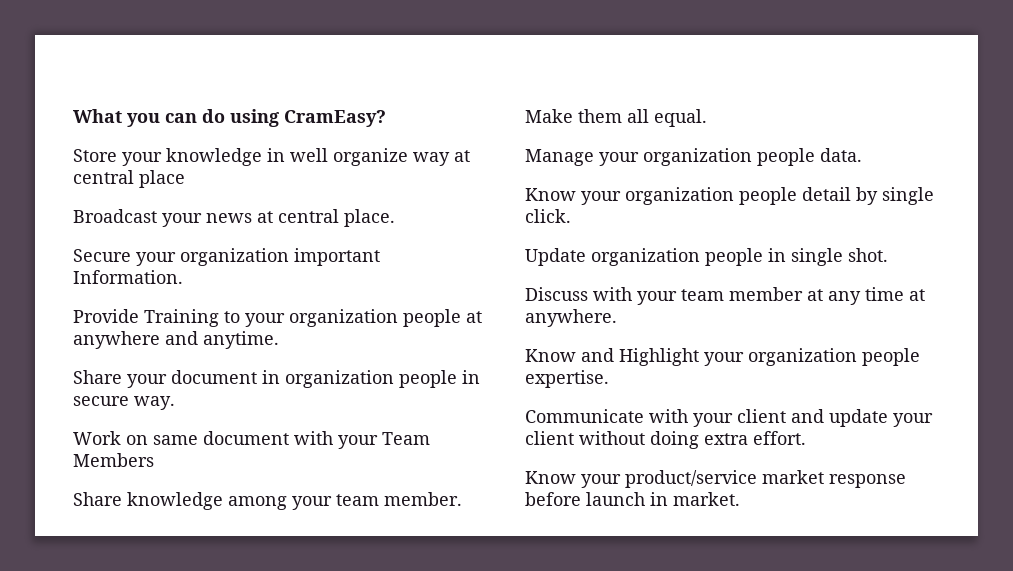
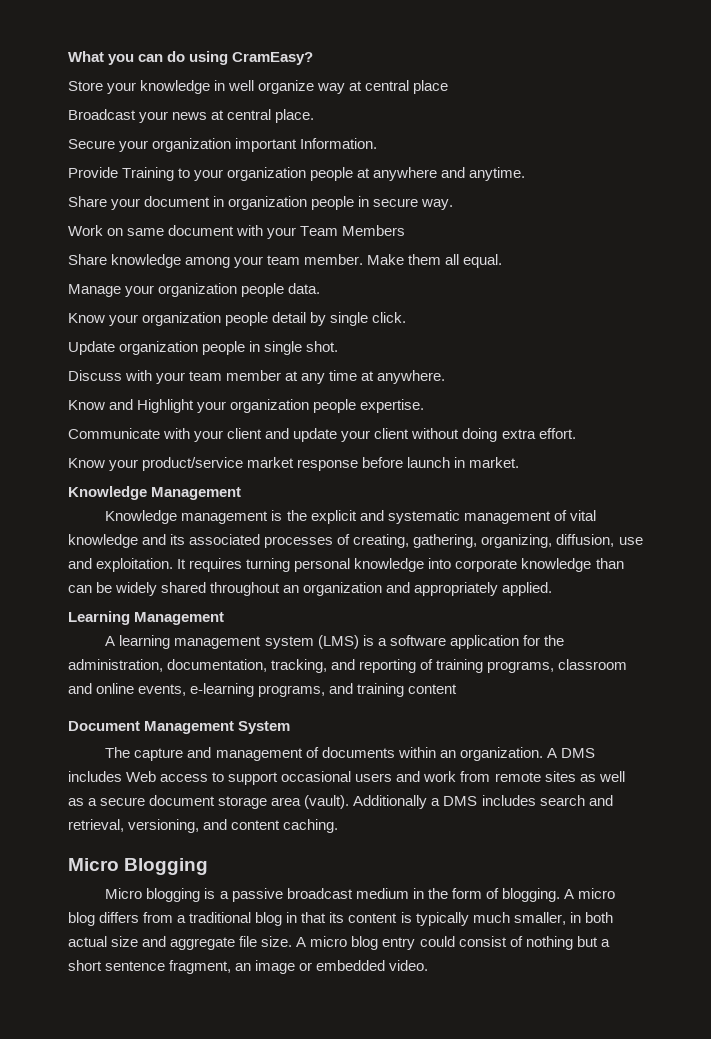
+ Knowledge Management
+ Knowledge management is the explicit and systematic management of vital knowledge and its associated processes of creating, gathering, organizing, diffusion, use and exploitation. It requires turning personal knowledge into corporate knowledge than can be widely shared throughout an organization and appropriately applied.
+ Learning Management
+ A learning management system (LMS) is a software application for the administration, documentation, tracking, and reporting of training programs, classroom and online events, e-learning programs, and training content
+ Document Management System
+ The capture and management of documents within an organization. A DMS includes Web access to support occasional users and work from remote sites as well as a secure document storage area (vault). Additionally a DMS includes search and retrieval, versioning, and content caching.
+ Micro Blogging
+ Micro blogging is a passive broadcast medium in the form of blogging. A micro blog differs from a traditional blog in that its content is typically much smaller, in both actual size and aggregate file size. A micro blog entry could consist of nothing but a short sentence fragment, an image or embedded video.

